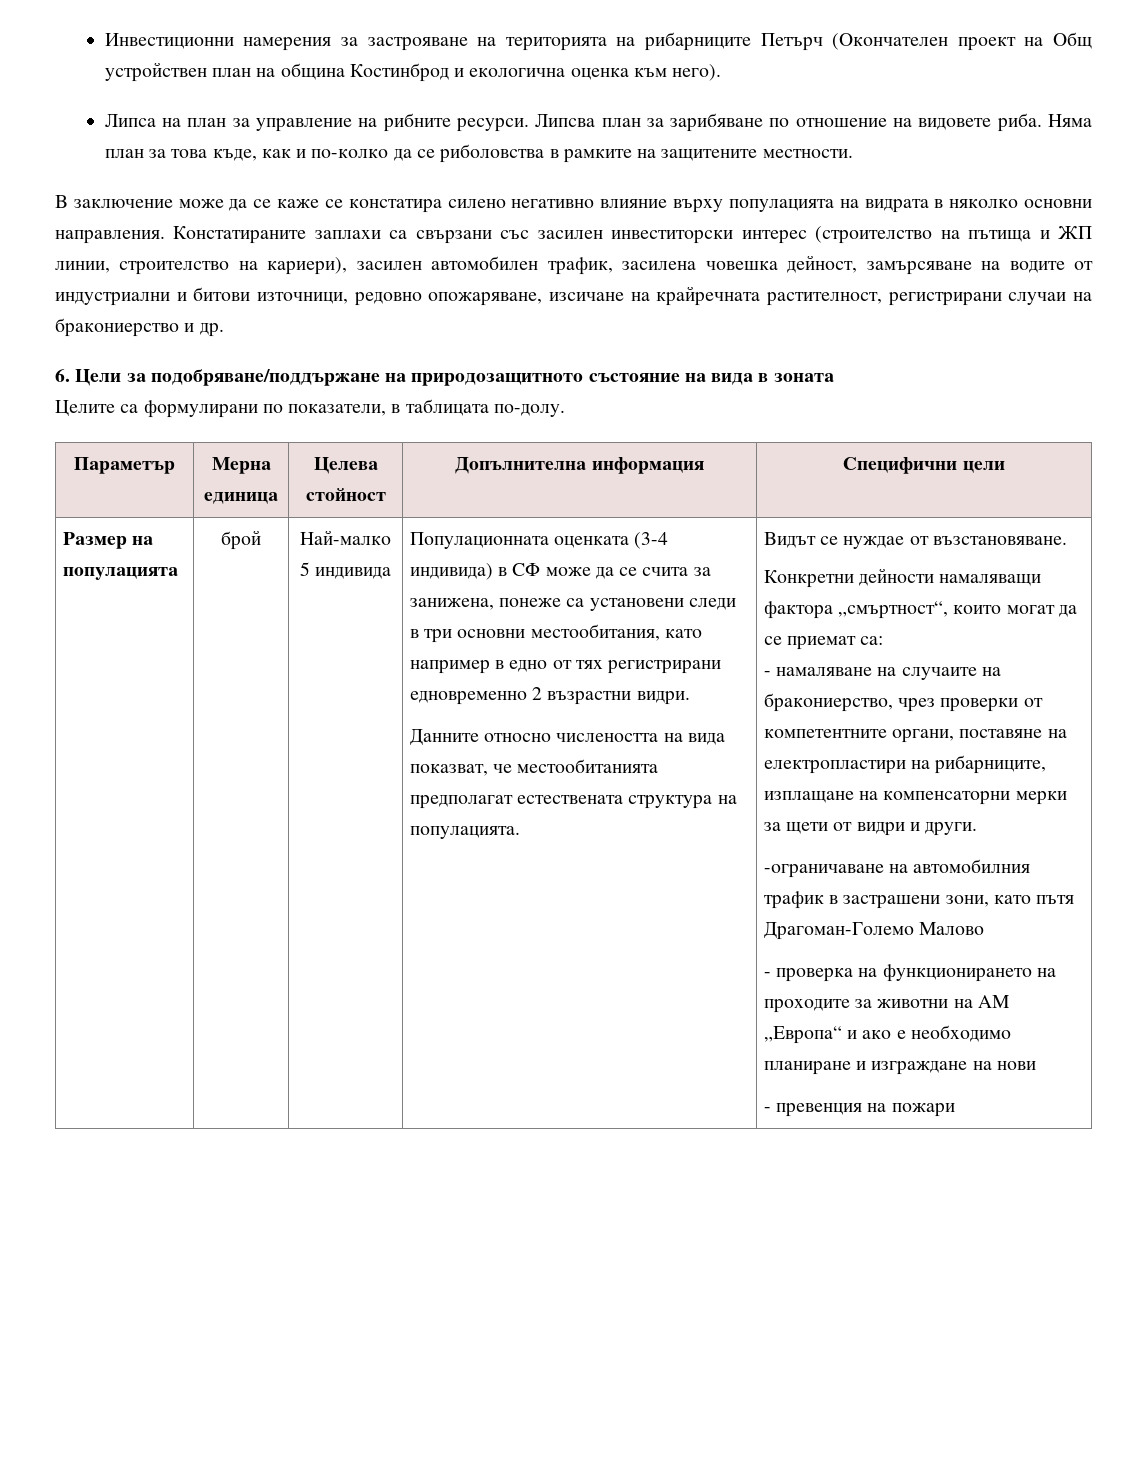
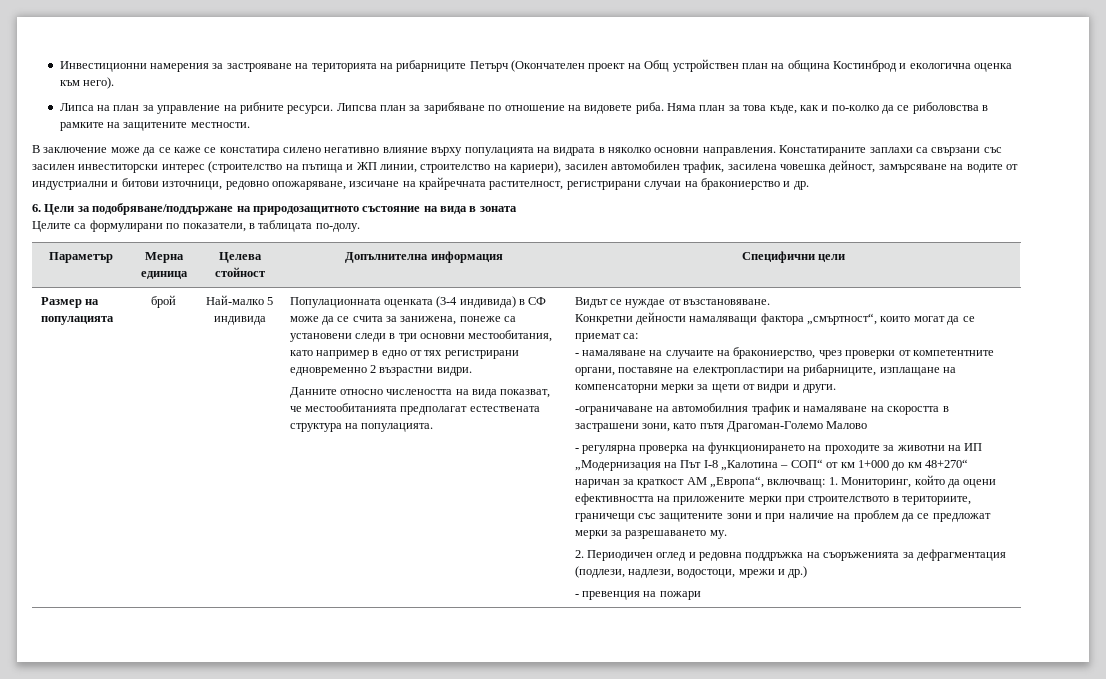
- -ограничаване на автомобилния трафик в застрашени зони, като пътя Драгоман-Големо Малово
+ -ограничаване на автомобилния трафик и намаляване на скоростта в застрашени зони, като пътя Драгоман-Големо Малово
- - проверка на функционирането на проходите за животни на АМ „Европа“ и ако е необходимо планиране и изграждане на нови
+ - регулярна проверка на функционирането на проходите за животни на ИП „Модернизация на Път І-8 „Калотина – СОП“ от км 1+000 до км 48+270“ наричан за краткост АМ „Европа“, включващ: 1. Мониторинг, който да оцени ефективността на приложените мерки при строителството в териториите, граничещи със защитените зони и при наличие на проблем да се предложат мерки за разрешаването му.
+ 2. Периодичен оглед и редовна поддръжка на съоръженията за дефрагментация (подлези, надлези, водостоци, мрежи и др.)

